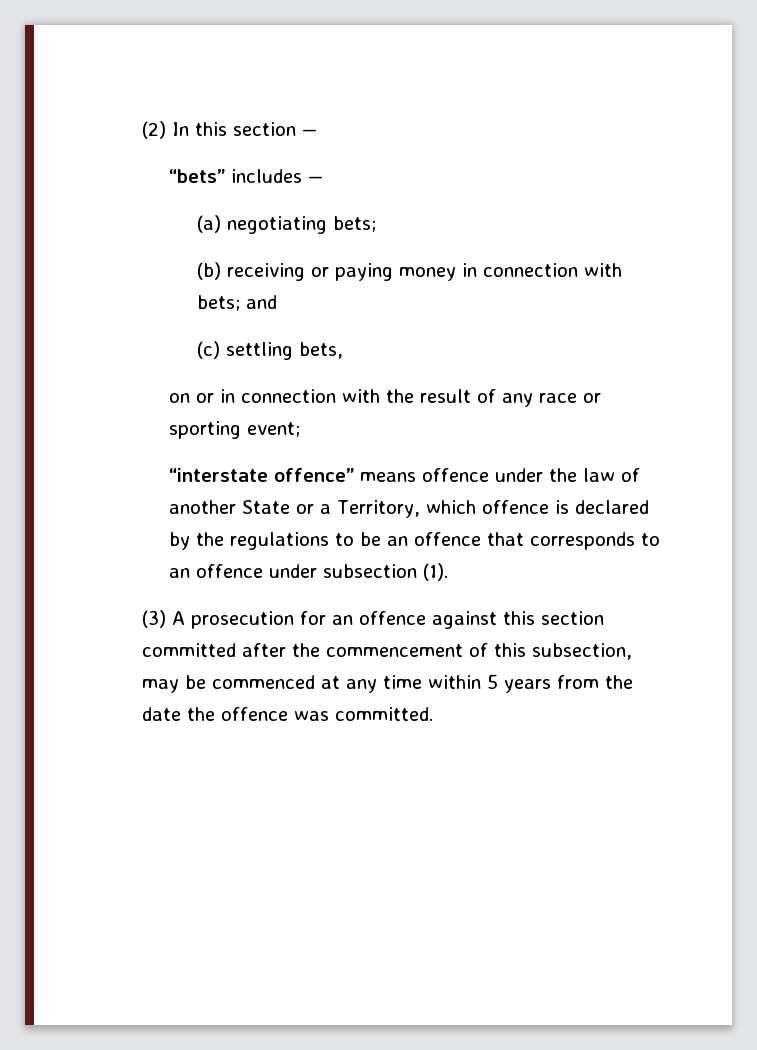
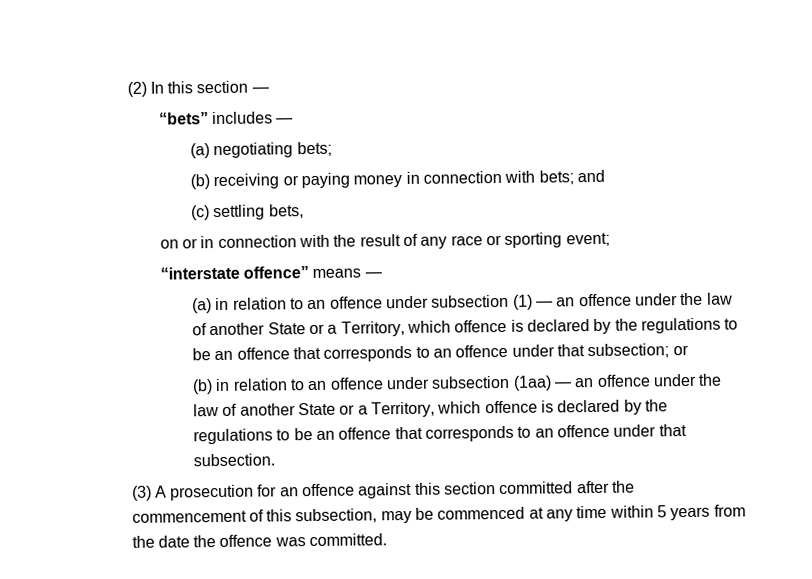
- “interstate offence” means offence under the law of another State or a Territory, which offence is declared by the regulations to be an offence that corresponds to an offence under subsection (1).
+ “interstate offence” means —
+ (a) in relation to an offence under subsection (1) — an offence under the law of another State or a Territory, which offence is declared by the regulations to be an offence that corresponds to an offence under that subsection; or
+ (b) in relation to an offence under subsection (1aa) — an offence under the law of another State or a Territory, which offence is declared by the regulations to be an offence that corresponds to an offence under that subsection.

